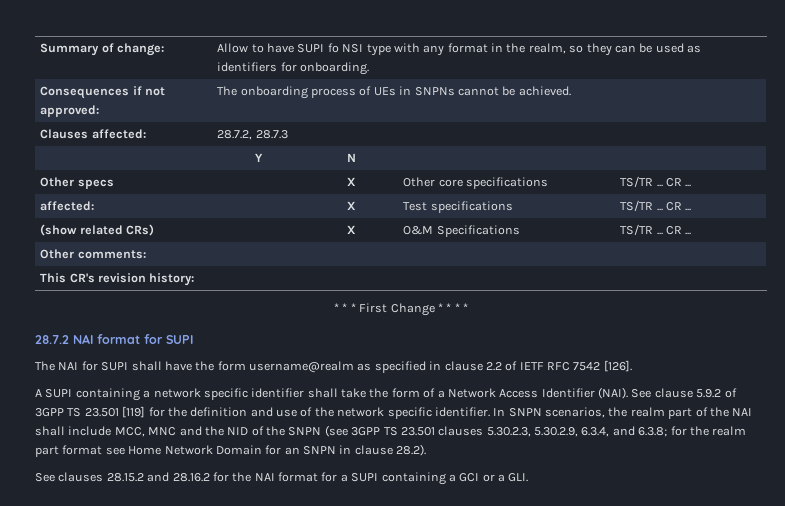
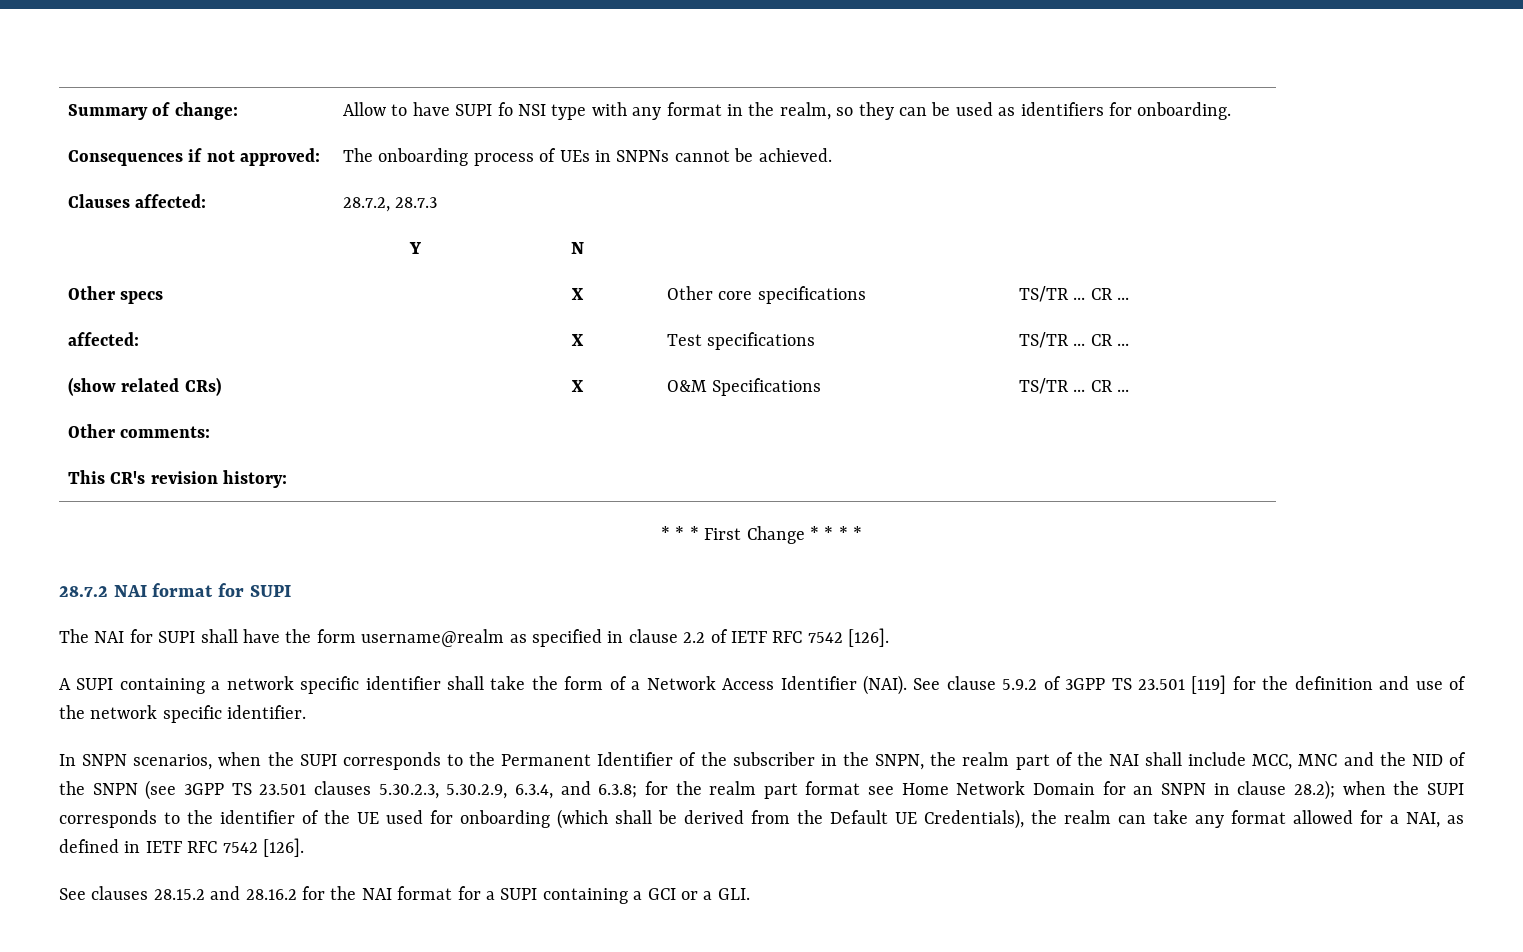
- See clause 5.9.2 of 3GPP TS 23.501 [119] for the definition and use of the network specific identifier. In SNPN scenarios, the realm part of the NAI shall include MCC, MNC and the NID of the SNPN (see 3GPP TS 23.501 clauses 5.30.2.3, 5.30.2.9, 6.3.4, and 6.3.8;
+ See clause 5.9.2 of 3GPP TS 23.501 [119] for the definition and use of the network specific identifier.
+ In SNPN scenarios, when the SUPI corresponds to the Permanent Identifier of the subscriber in the SNPN, the realm part of the NAI shall include MCC, MNC and the NID of the SNPN (see 3GPP TS 23.501 clauses 5.30.2.3, 5.30.2.9, 6.3.4, and 6.3.8;
- for the realm part format see Home Network Domain for an SNPN in clause 28.2).
+ for the realm part format see Home Network Domain for an SNPN in clause 28.2); when the SUPI corresponds to the identifier of the UE used for onboarding (which shall be derived from the Default UE Credentials), the realm can take any format allowed for a NAI, as defined in IETF RFC 7542 [126].

